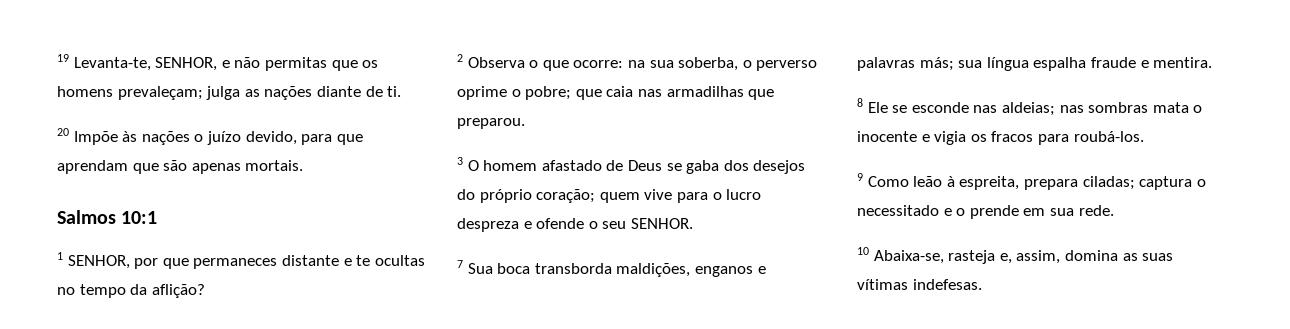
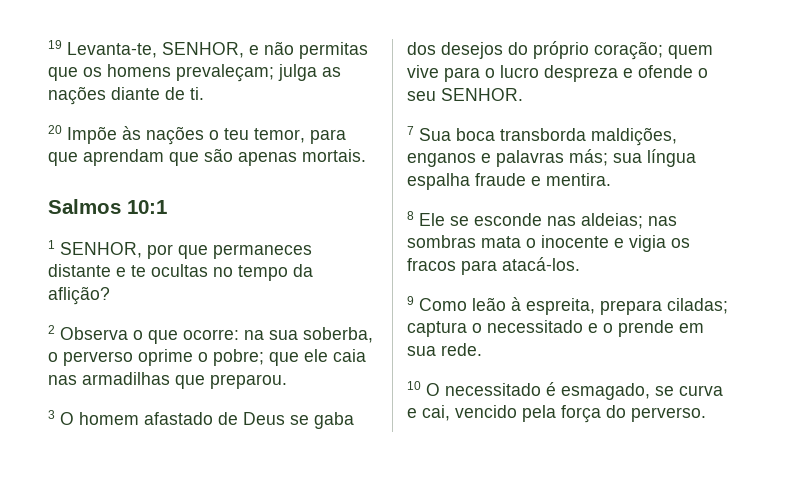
- 20 Impõe às nações o juízo devido, para que aprendam que são apenas mortais.
+ 20 Impõe às nações o teu temor, para que aprendam que são apenas mortais.
- 2 Observa o que ocorre: na sua soberba, o perverso oprime o pobre; que caia nas armadilhas que preparou.
+ 2 Observa o que ocorre: na sua soberba, o perverso oprime o pobre; que ele caia nas armadilhas que preparou.
- 8 Ele se esconde nas aldeias; nas sombras mata o inocente e vigia os fracos para roubá-los.
+ 8 Ele se esconde nas aldeias; nas sombras mata o inocente e vigia os fracos para atacá-los.
- 10 Abaixa-se, rasteja e, assim, domina as suas vítimas indefesas.
+ 10 O necessitado é esmagado, se curva e cai, vencido pela força do perverso.

